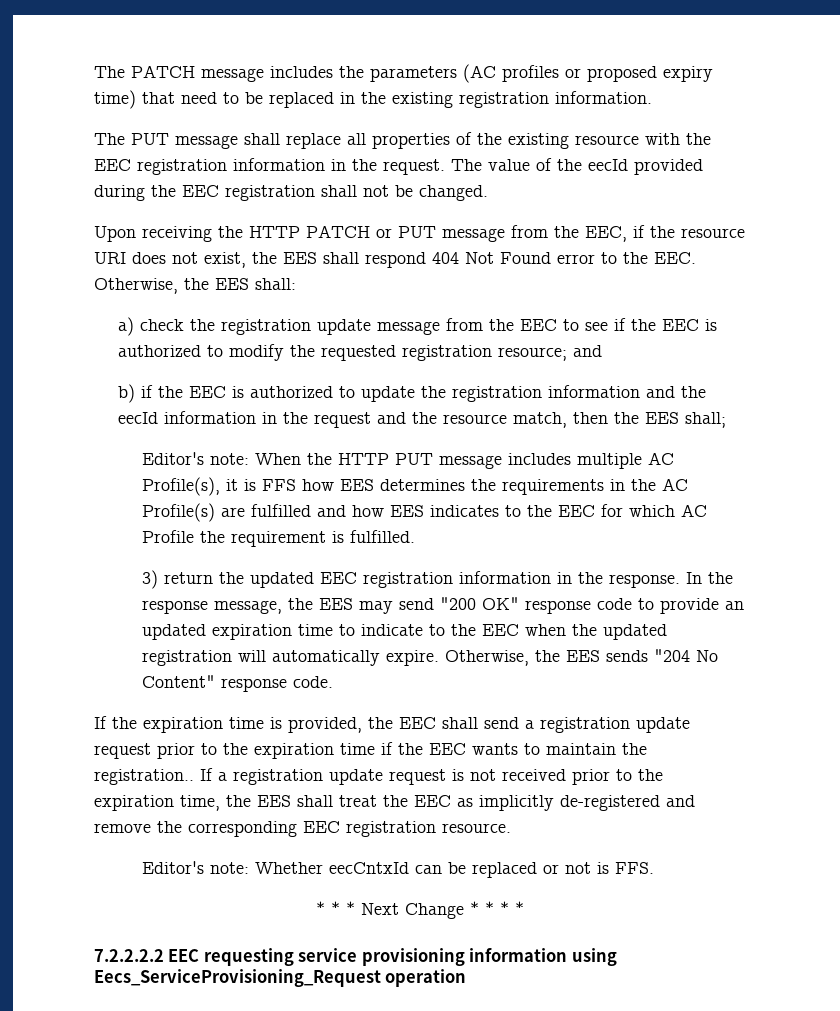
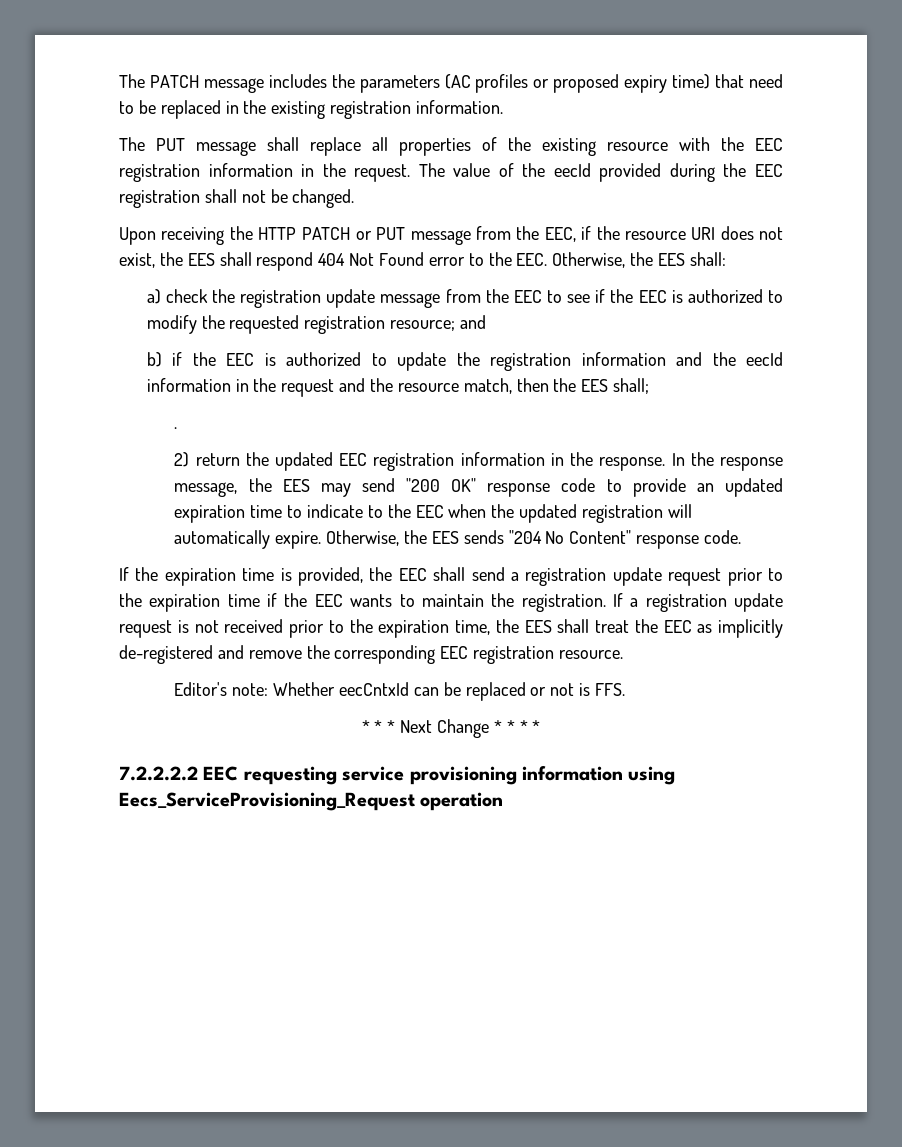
- Editor's note: When the HTTP PUT message includes multiple AC Profile(s), it is FFS how EES determines the requirements in the AC Profile(s) are fulfilled and how EES indicates to the EEC for which AC Profile the requirement is fulfilled.
- 3) return the updated EEC registration information in the response.
+ .
+ 2) return the updated EEC registration information in the response.
- If the expiration time is provided, the EEC shall send a registration update request prior to the expiration time if the EEC wants to maintain the registration..
+ If the expiration time is provided, the EEC shall send a registration update request prior to the expiration time if the EEC wants to maintain the registration.

